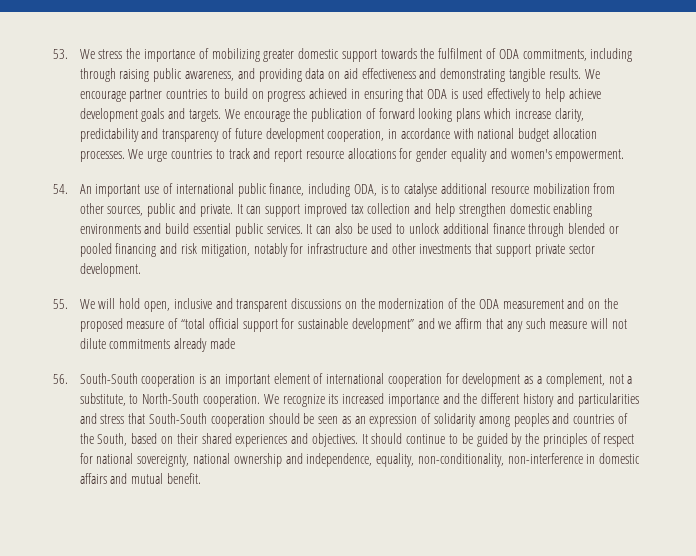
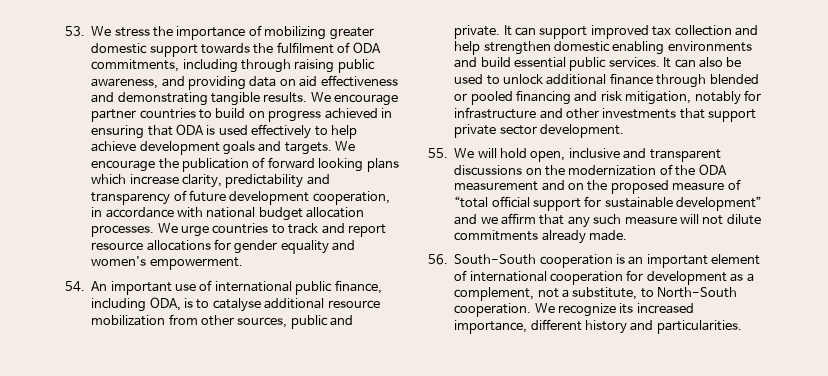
- 55. We will hold open, inclusive and transparent discussions on the modernization of the ODA measurement and on the proposed measure of “total official support for sustainable development” and we affirm that any such measure will not dilute commitments already made
+ 55. We will hold open, inclusive and transparent discussions on the modernization of the ODA measurement and on the proposed measure of “total official support for sustainable development” and we affirm that any such measure will not dilute commitments already made.
- We recognize its increased importance and the different history and particularities and stress that South-South cooperation should be seen as an expression of solidarity among peoples and countries of the South, based on their shared experiences and objectives. It should continue to be guided by the principles of respect for national sovereignty, national ownership and independence, equality, non-conditionality, non-interference in domestic affairs and mutual benefit.
+ We recognize its increased importance, different history and particularities.

